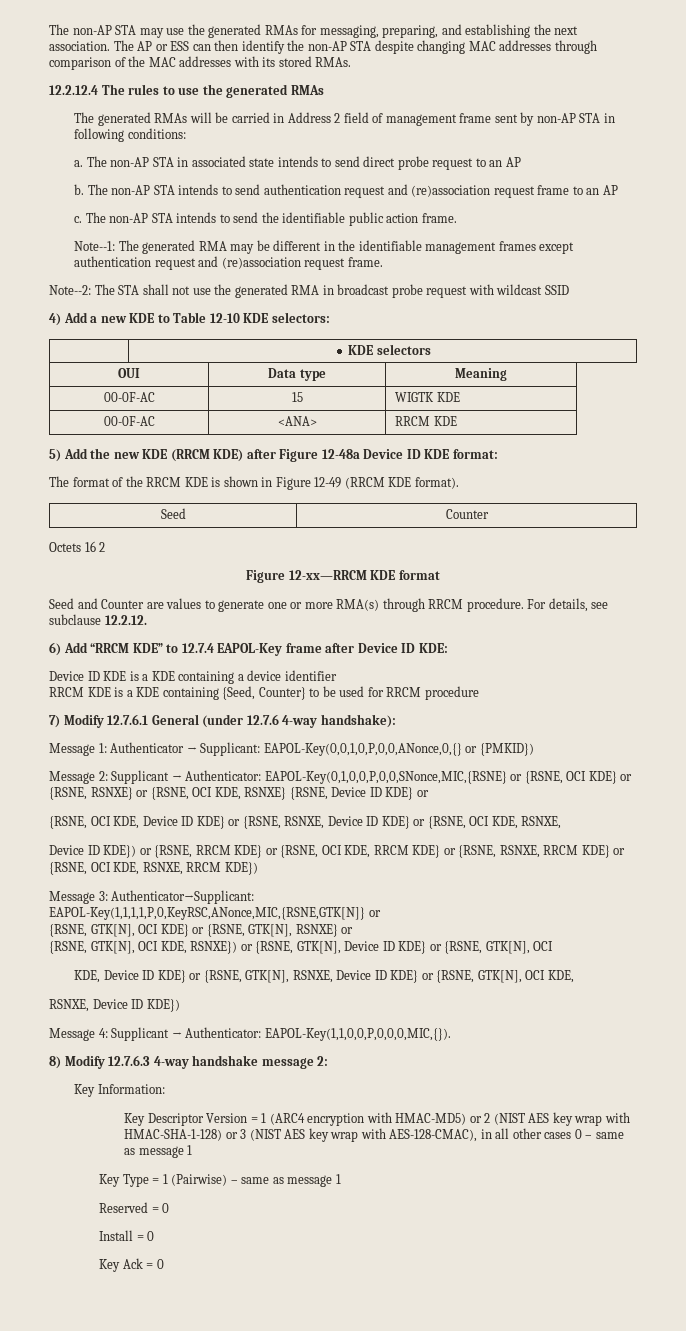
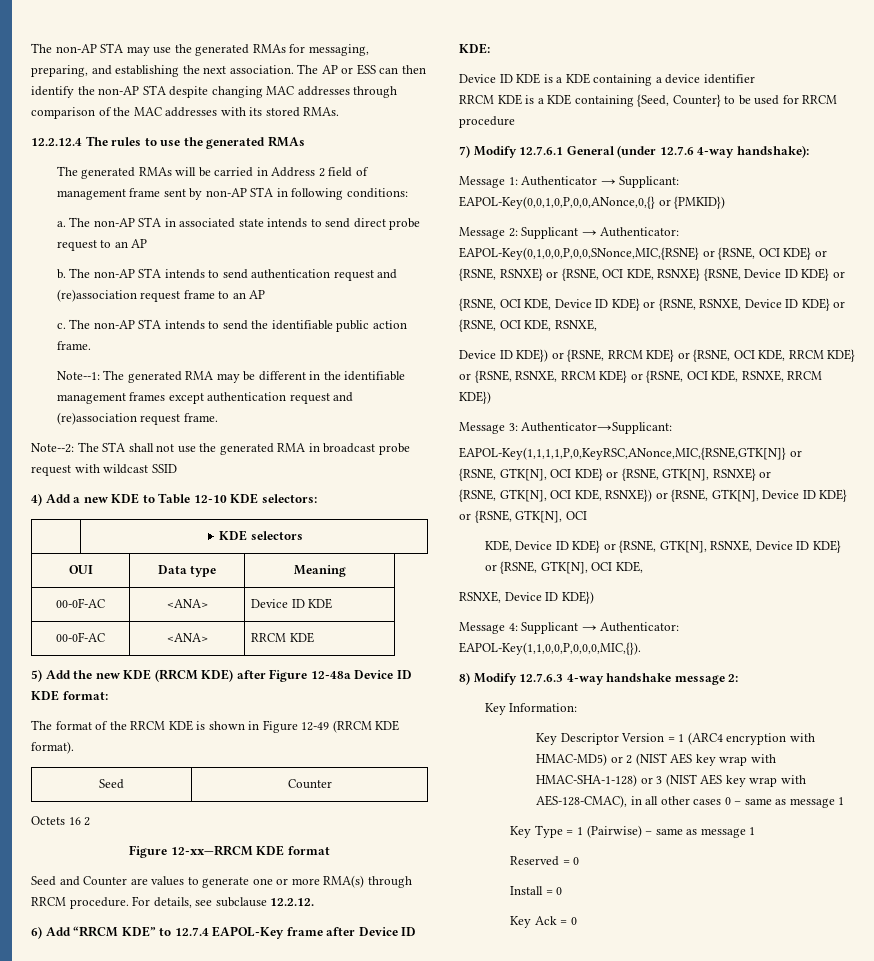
- 00-0F-AC | 15 | WIGTK KDE
+ 00-0F-AC | <ANA> | Device ID KDE

